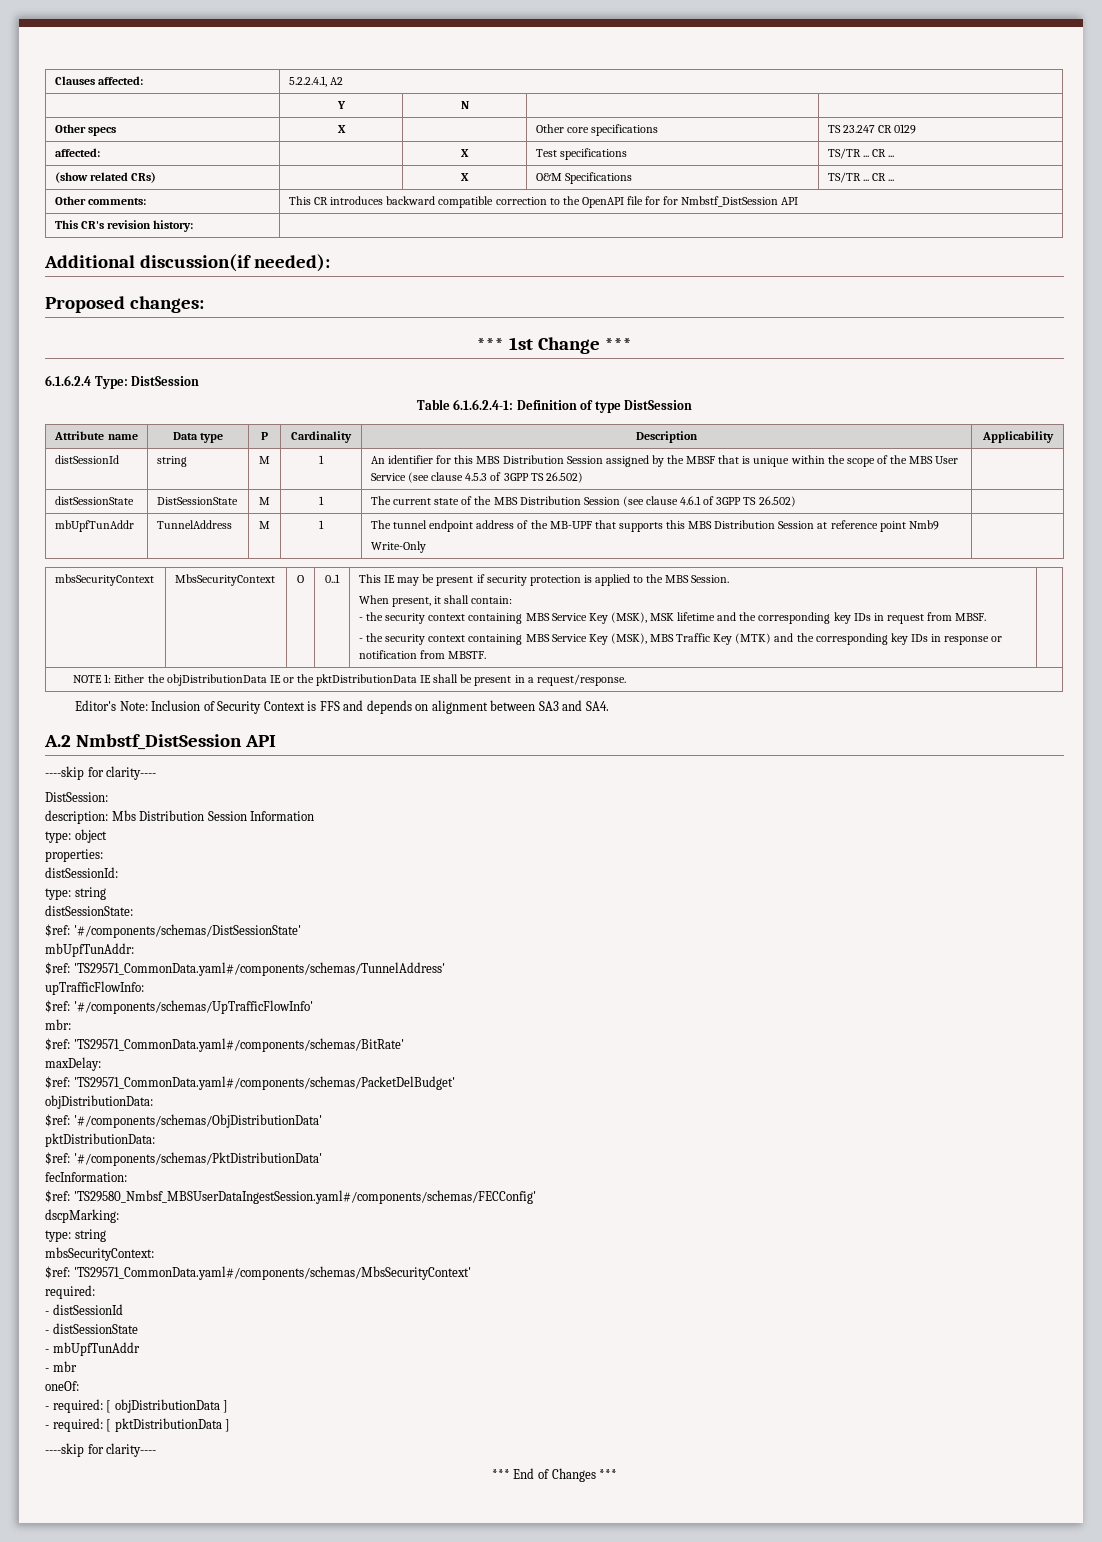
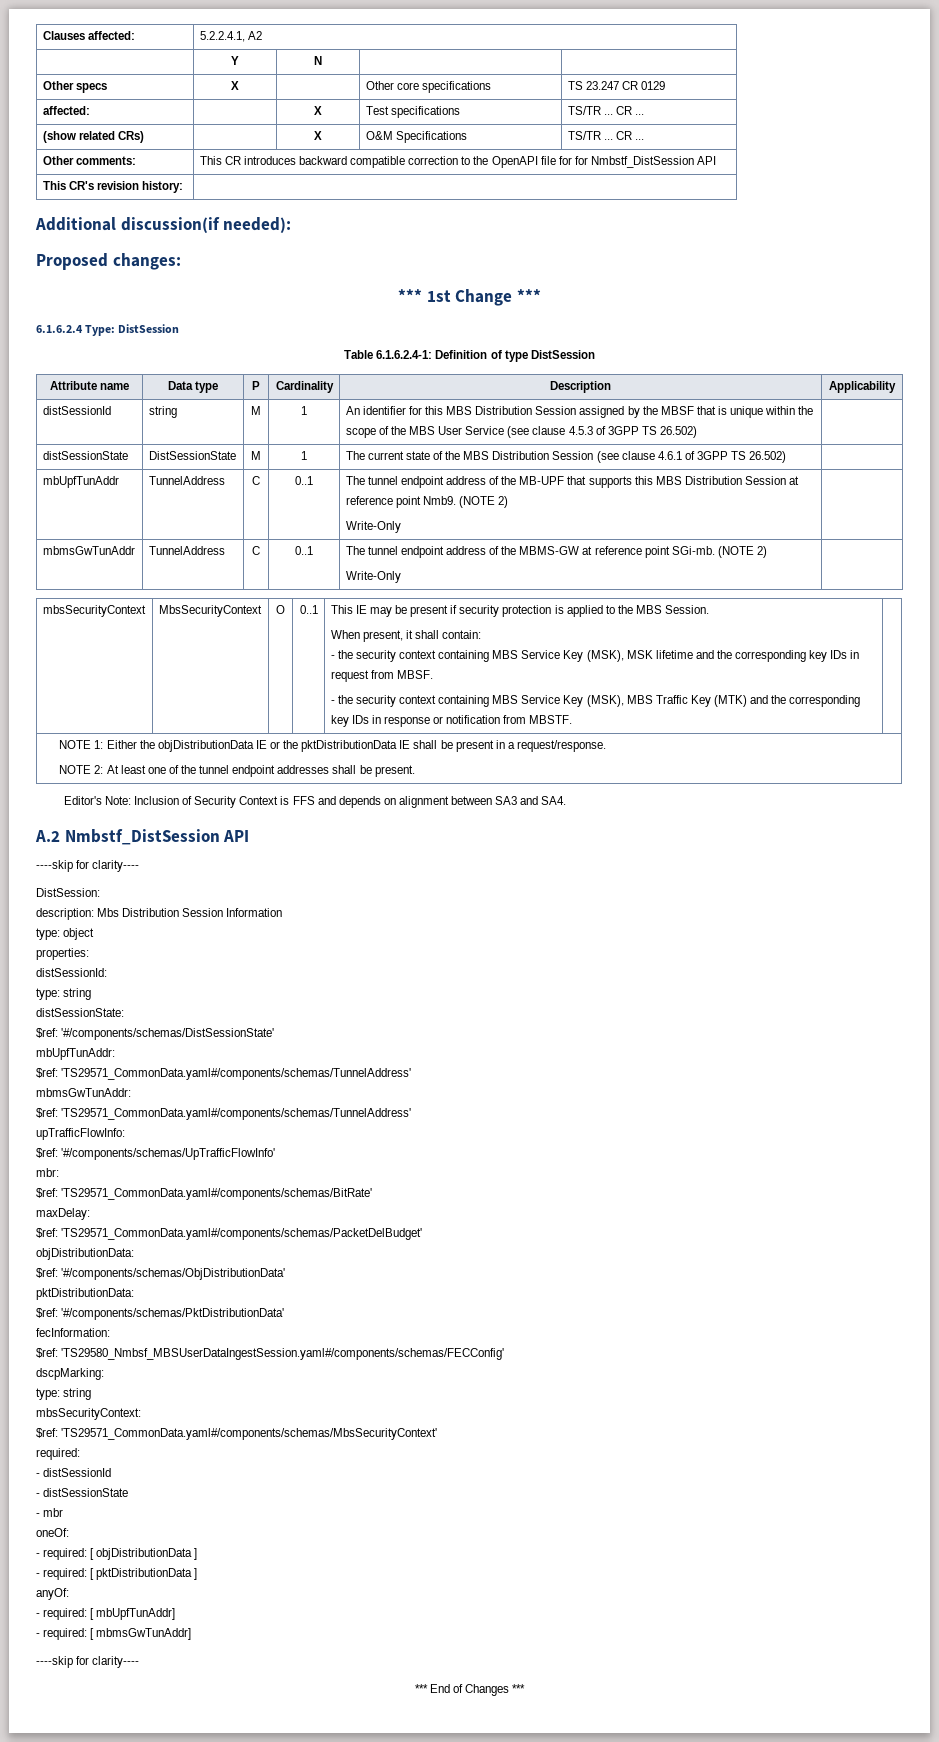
- mbUpfTunAddr | TunnelAddress | M | 1 | The tunnel endpoint address of the MB-UPF that supports this MBS Distribution Session at reference point Nmb9
+ mbUpfTunAddr | TunnelAddress | C | 0..1 | The tunnel endpoint address of the MB-UPF that supports this MBS Distribution Session at reference point Nmb9. (NOTE 2)
+ Write-Only |
+ mbmsGwTunAddr | TunnelAddress | C | 0..1 | The tunnel endpoint address of the MBMS-GW at reference point SGi-mb. (NOTE 2)
  NOTE 1: Either the objDistributionData IE or the pktDistributionData IE shall be present in a request/response.
+ NOTE 2: At least one of the tunnel endpoint addresses shall be present.
+ mbmsGwTunAddr:
+ $ref: 'TS29571_CommonData.yaml#/components/schemas/TunnelAddress'
- - mbUpfTunAddr
+ anyOf:
+ - required: [ mbUpfTunAddr]
+ - required: [ mbmsGwTunAddr]

